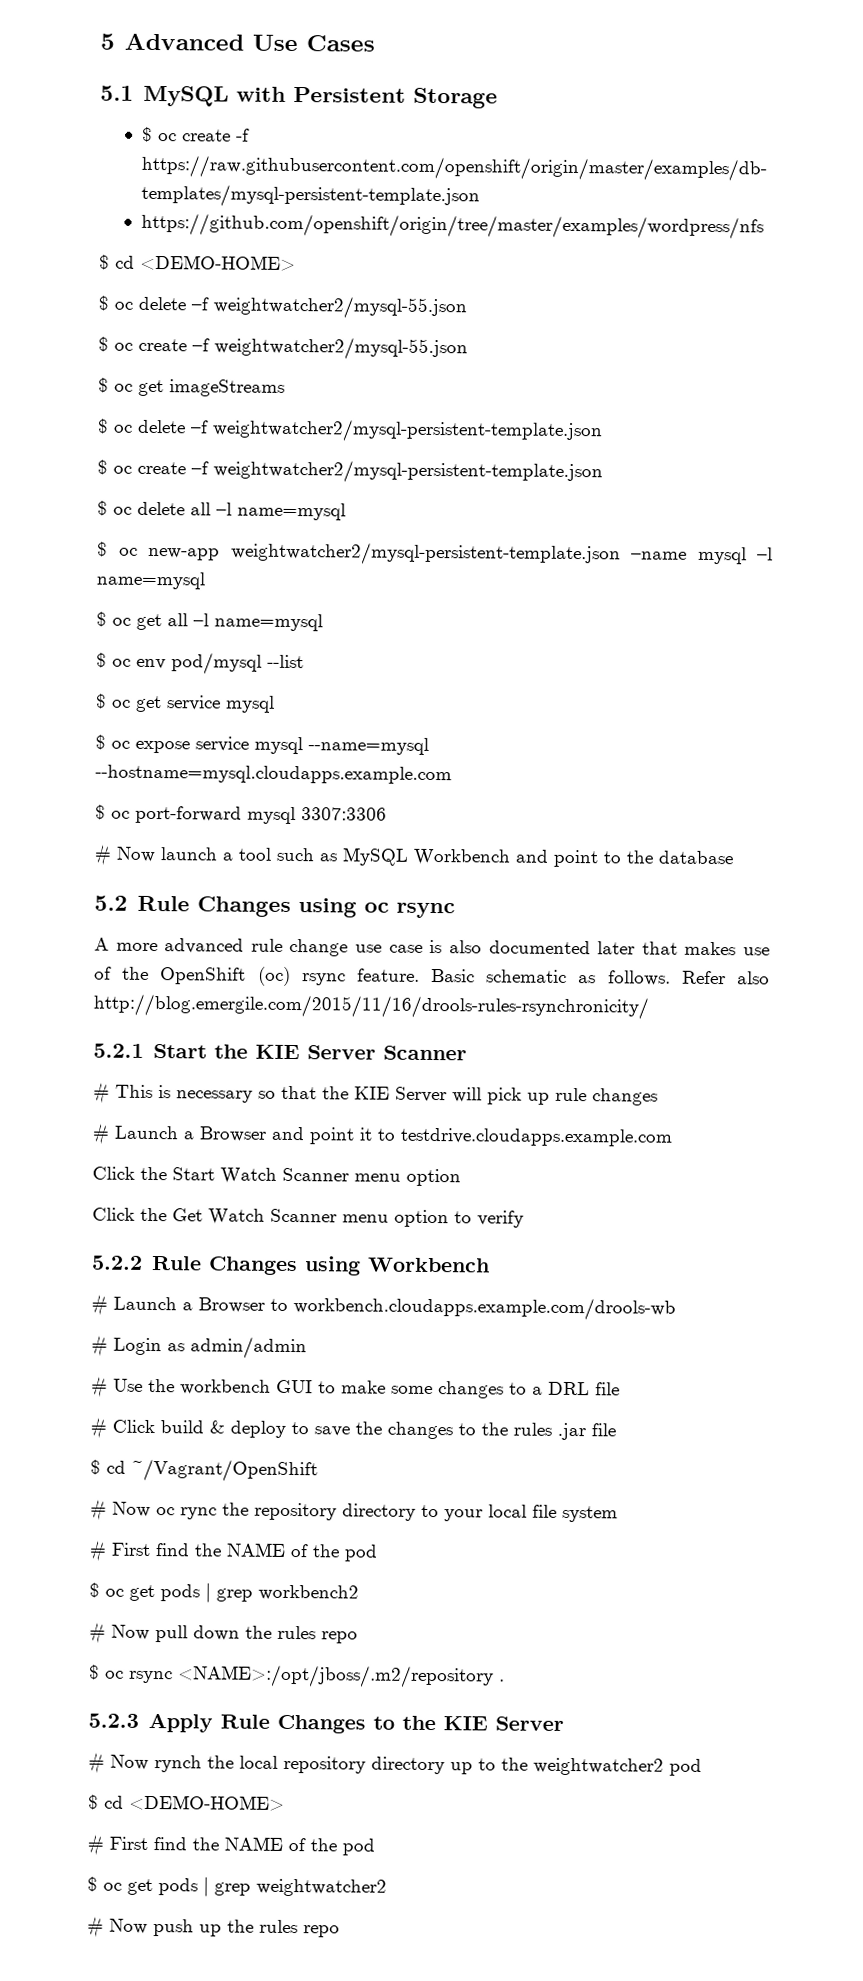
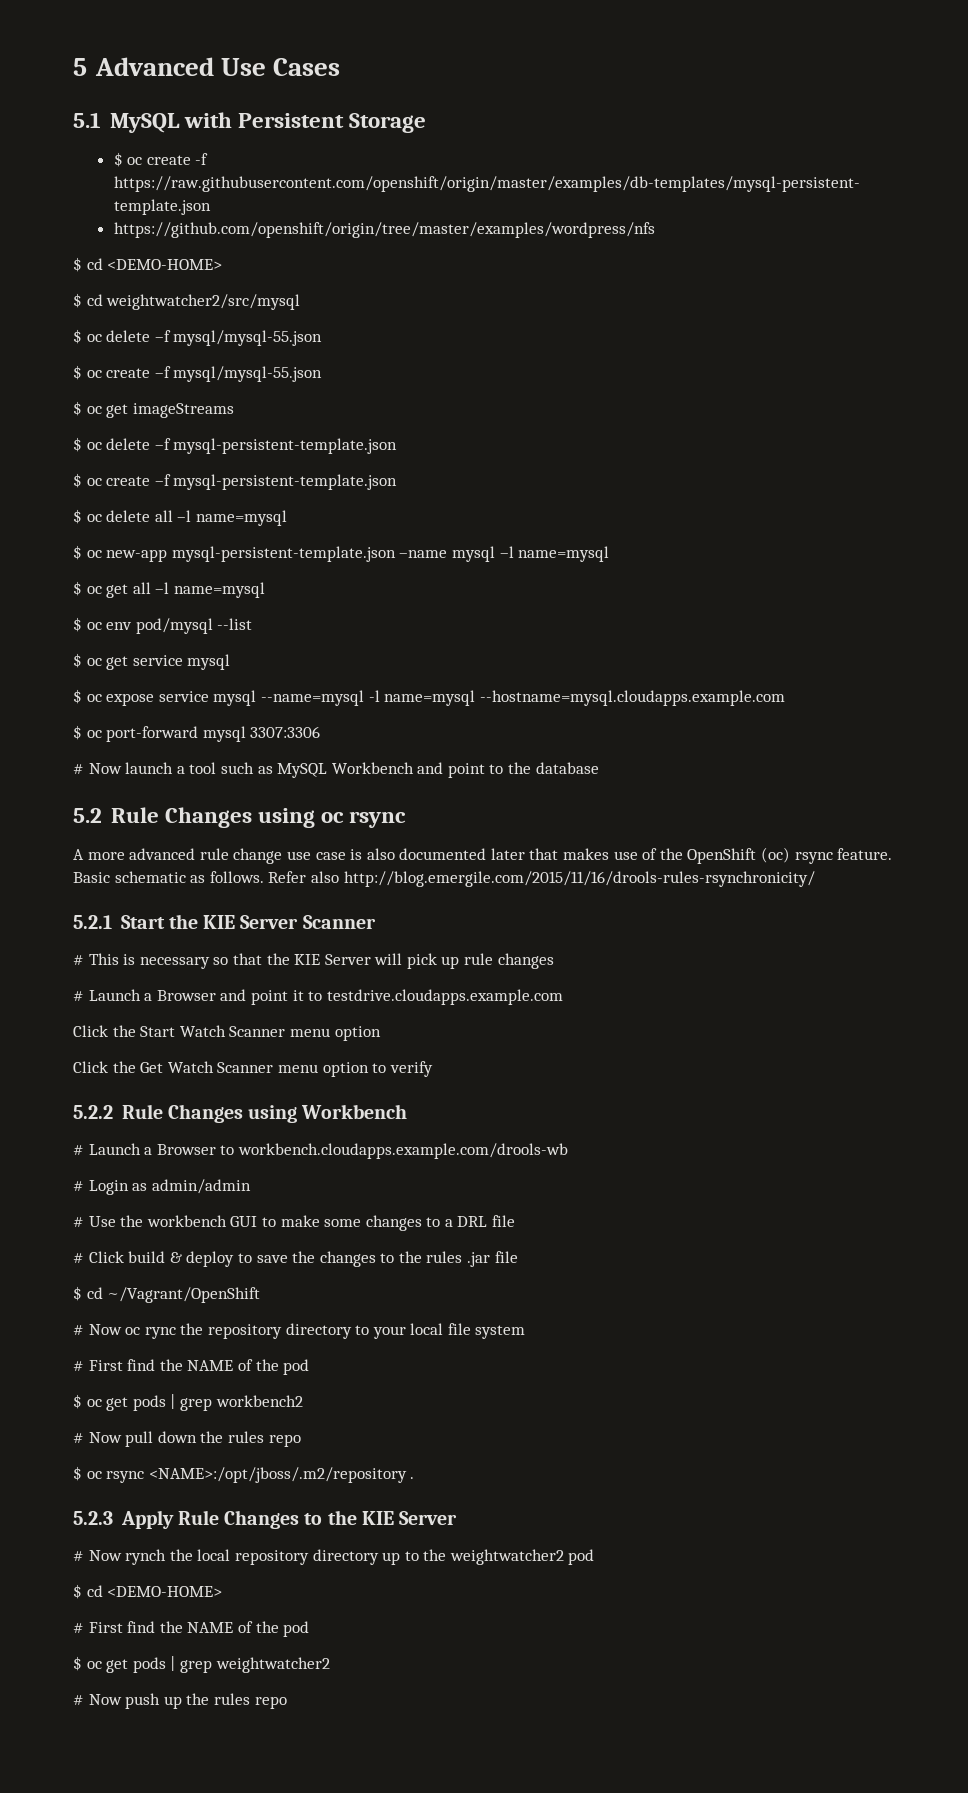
- $ oc delete –f weightwatcher2/mysql-55.json
- $ oc create –f weightwatcher2/mysql-55.json
+ $ cd weightwatcher2/src/mysql
+ $ oc delete –f mysql/mysql-55.json
+ $ oc create –f mysql/mysql-55.json
- $ oc delete –f weightwatcher2/mysql-persistent-template.json
- $ oc create –f weightwatcher2/mysql-persistent-template.json
+ $ oc delete –f mysql-persistent-template.json
+ $ oc create –f mysql-persistent-template.json
- $ oc new-app weightwatcher2/mysql-persistent-template.json –name mysql –l name=mysql
+ $ oc new-app mysql-persistent-template.json –name mysql –l name=mysql
- $ oc expose service mysql --name=mysql --hostname=mysql.cloudapps.example.com
+ $ oc expose service mysql --name=mysql -l name=mysql --hostname=mysql.cloudapps.example.com

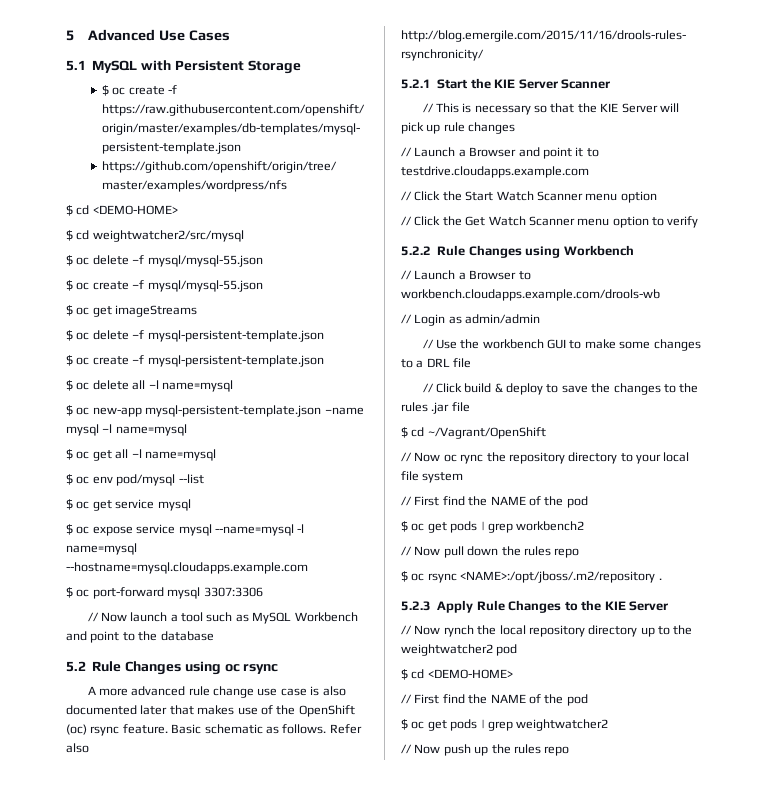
- # Now launch a tool such as MySQL Workbench and point to the database
+ // Now launch a tool such as MySQL Workbench and point to the database
- # This is necessary so that the KIE Server will pick up rule changes
+ // This is necessary so that the KIE Server will pick up rule changes
- # Launch a Browser and point it to testdrive.cloudapps.example.com
+ // Launch a Browser and point it to testdrive.cloudapps.example.com
- Click the Start Watch Scanner menu option
+ // Click the Start Watch Scanner menu option
- Click the Get Watch Scanner menu option to verify
+ // Click the Get Watch Scanner menu option to verify
- # Launch a Browser to workbench.cloudapps.example.com/drools-wb
+ // Launch a Browser to workbench.cloudapps.example.com/drools-wb
- # Login as admin/admin
+ // Login as admin/admin
- # Use the workbench GUI to make some changes to a DRL file
+ // Use the workbench GUI to make some changes to a DRL file
- # Click build & deploy to save the changes to the rules .jar file
+ // Click build & deploy to save the changes to the rules .jar file
- # Now oc rync the repository directory to your local file system
- # First find the NAME of the pod
+ // Now oc rync the repository directory to your local file system
+ // First find the NAME of the pod
- # Now pull down the rules repo
+ // Now pull down the rules repo
- # Now rynch the local repository directory up to the weightwatcher2 pod
+ // Now rynch the local repository directory up to the weightwatcher2 pod
  $ cd <DEMO-HOME>
- # First find the NAME of the pod
+ // First find the NAME of the pod
- # Now push up the rules repo
+ // Now push up the rules repo

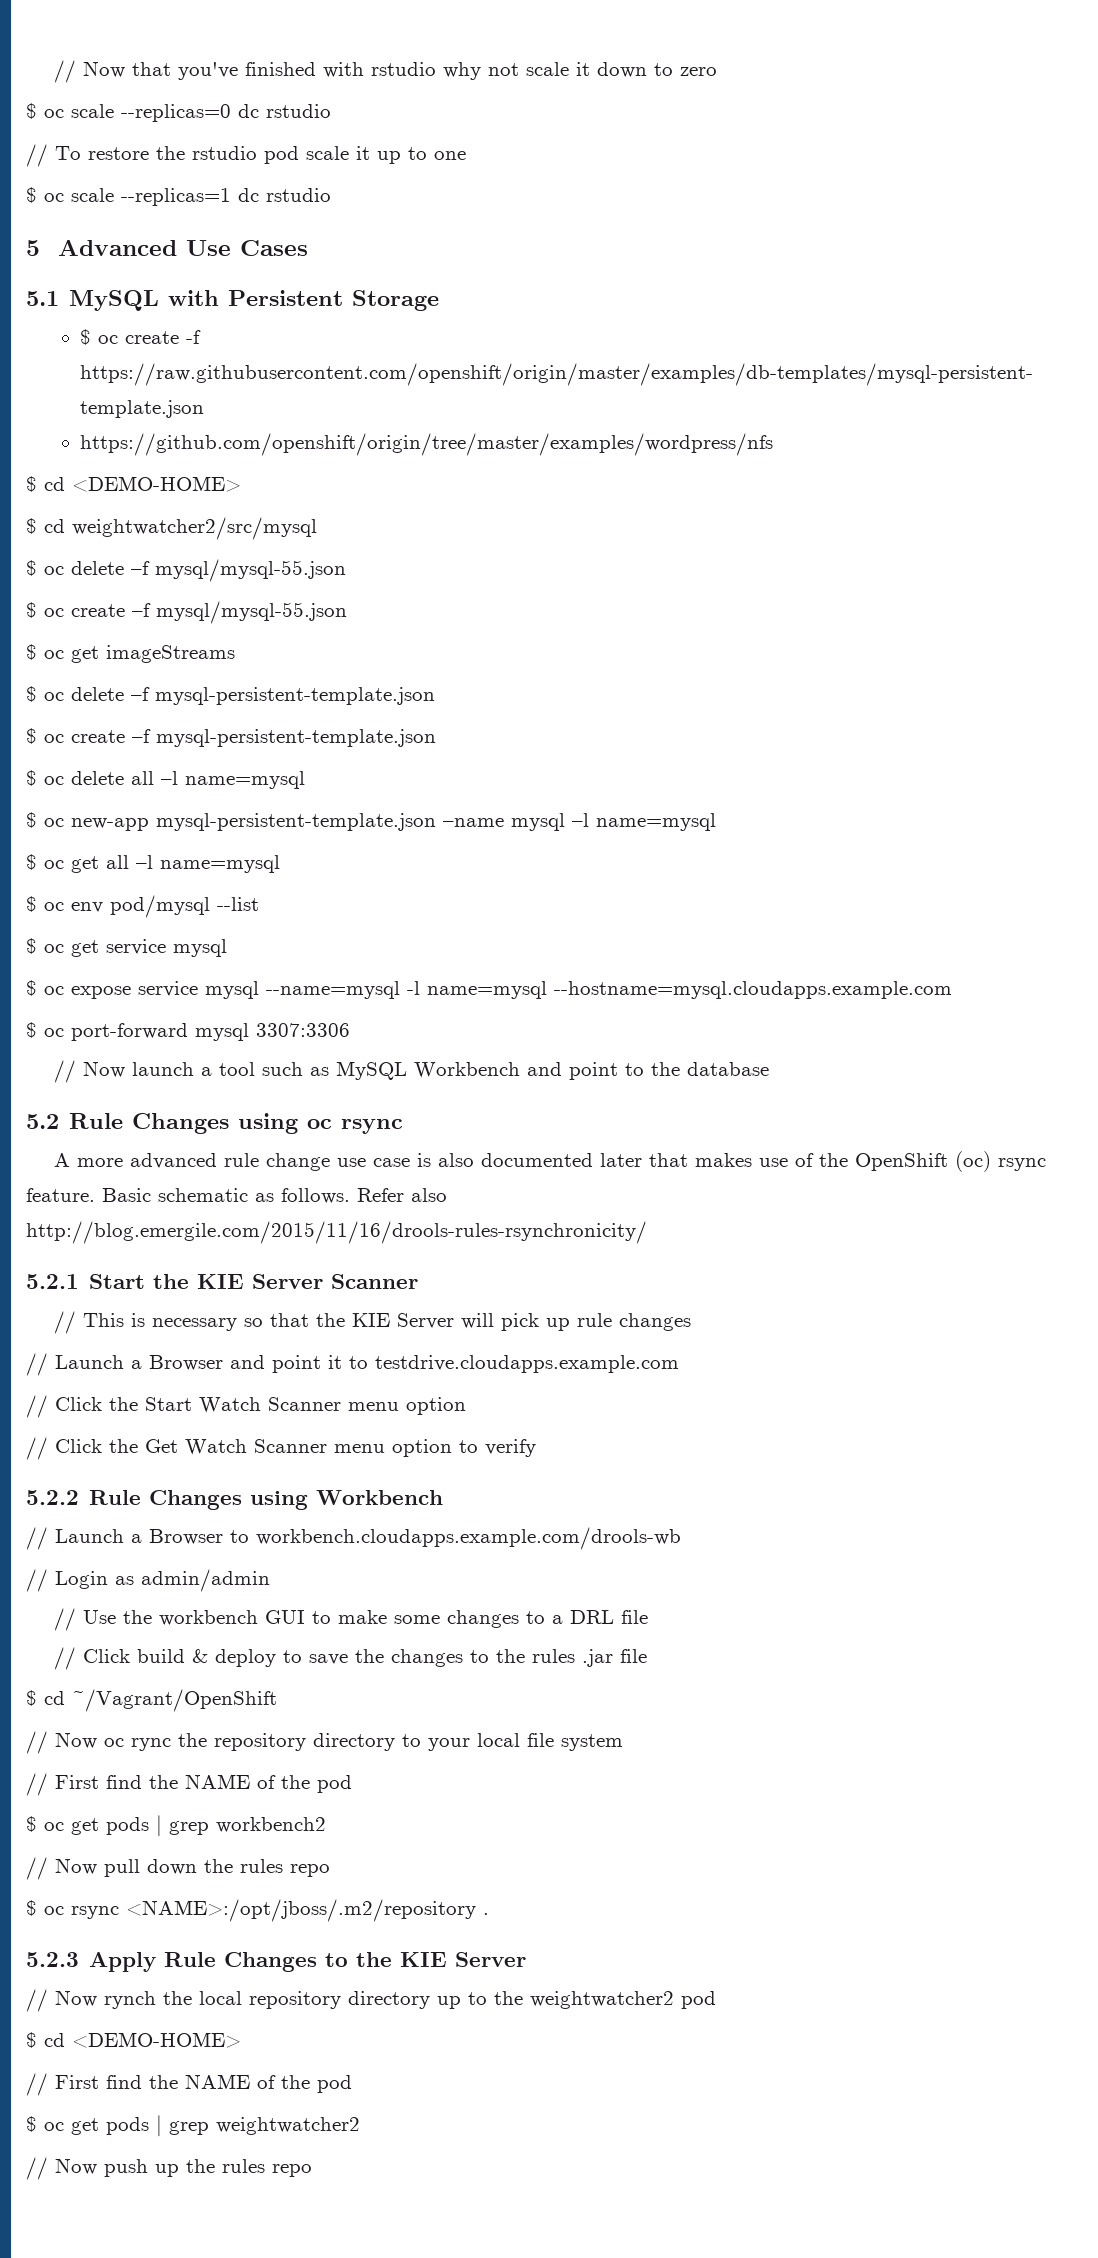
+ // Now that you've finished with rstudio why not scale it down to zero
+ $ oc scale --replicas=0 dc rstudio
+ // To restore the rstudio pod scale it up to one
+ $ oc scale --replicas=1 dc rstudio

